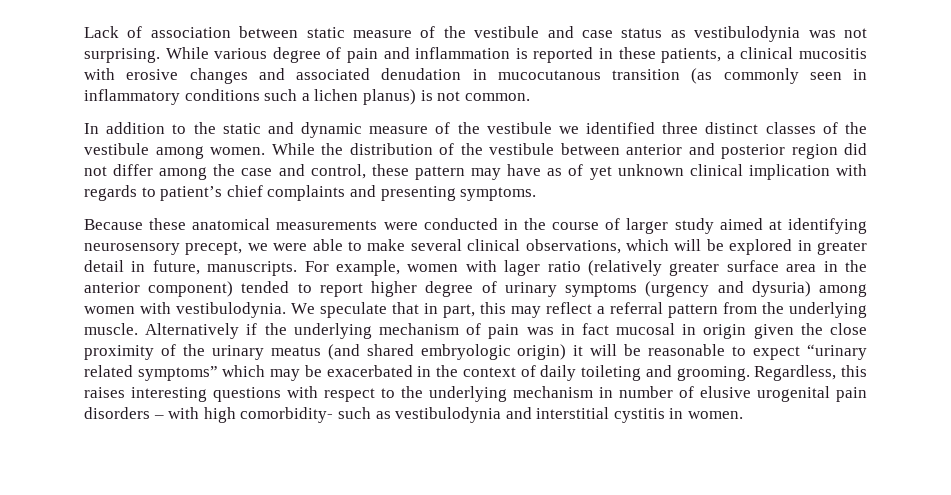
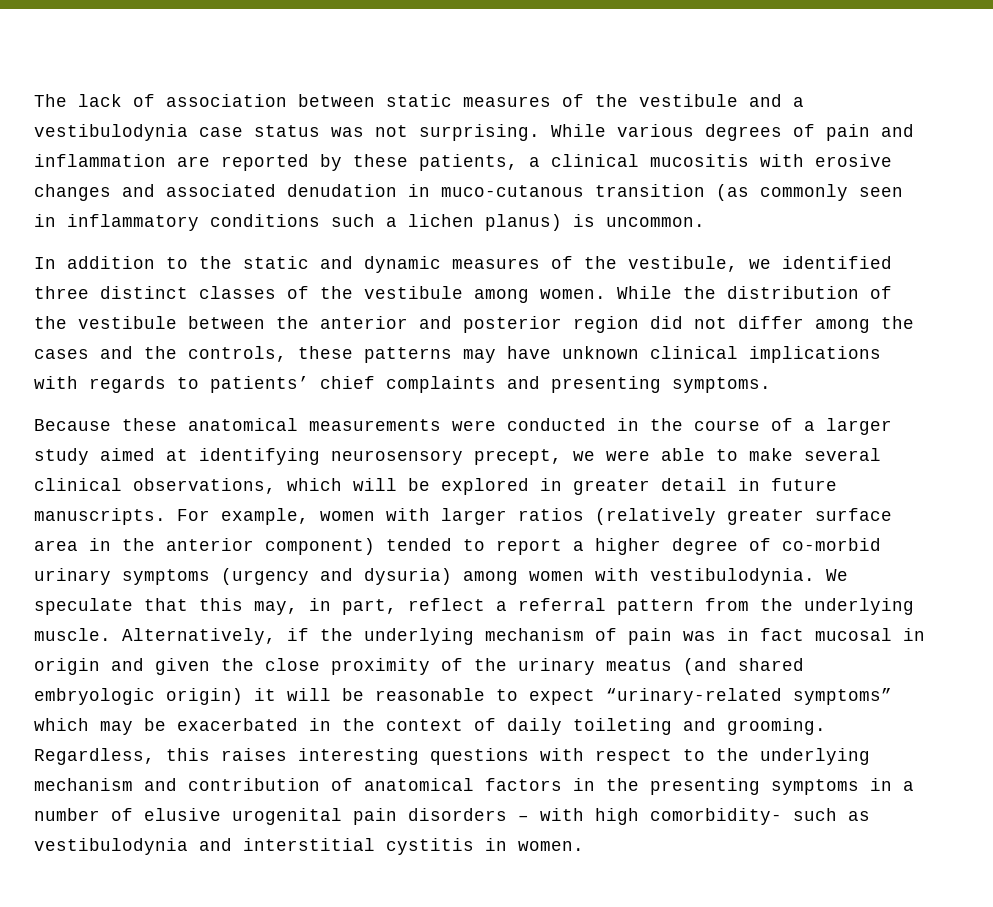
- Lack of association between static measure of the vestibule and case status as vestibulodynia was not surprising.
+ The lack of association between static measures of the vestibule and a vestibulodynia case status was not surprising.
- While various degree of pain and inflammation is reported in these patients, a clinical mucositis with erosive changes and associated denudation in mucocutanous transition (as commonly seen in inflammatory conditions such a lichen planus) is not common.
+ While various degrees of pain and inflammation are reported by these patients, a clinical mucositis with erosive changes and associated denudation in muco-cutanous transition (as commonly seen in inflammatory conditions such a lichen planus) is uncommon.
- In addition to the static and dynamic measure of the vestibule we identified three distinct classes of the vestibule among women.
+ In addition to the static and dynamic measures of the vestibule, we identified three distinct classes of the vestibule among women.
- While the distribution of the vestibule between anterior and posterior region did not differ among the case and control, these pattern may have as of yet unknown clinical implication with regards to patient’s chief complaints and presenting symptoms.
+ While the distribution of the vestibule between the anterior and posterior region did not differ among the cases and the controls, these patterns may have unknown clinical implications with regards to patients’ chief complaints and presenting symptoms.
- Because these anatomical measurements were conducted in the course of larger study aimed at identifying neurosensory precept, we were able to make several clinical observations, which will be explored in greater detail in future, manuscripts.
+ Because these anatomical measurements were conducted in the course of a larger study aimed at identifying neurosensory precept, we were able to make several clinical observations, which will be explored in greater detail in future manuscripts.
- For example, women with lager ratio (relatively greater surface area in the anterior component) tended to report higher degree of urinary symptoms (urgency and dysuria) among women with vestibulodynia.
+ For example, women with larger ratios (relatively greater surface area in the anterior component) tended to report a higher degree of co-morbid urinary symptoms (urgency and dysuria) among women with vestibulodynia.
- We speculate that in part, this may reflect a referral pattern from the underlying muscle.
+ We speculate that this may, in part, reflect a referral pattern from the underlying muscle.
- Alternatively if the underlying mechanism of pain was in fact mucosal in origin given the close proximity of the urinary meatus (and shared embryologic origin) it will be reasonable to expect “urinary related symptoms” which may be exacerbated in the context of daily toileting and grooming.
+ Alternatively, if the underlying mechanism of pain was in fact mucosal in origin and given the close proximity of the urinary meatus (and shared embryologic origin) it will be reasonable to expect “urinary-related symptoms” which may be exacerbated in the context of daily toileting and grooming.
- Regardless, this raises interesting questions with respect to the underlying mechanism in number of elusive urogenital pain disorders – with high comorbidity- such as vestibulodynia and interstitial cystitis in women.
+ Regardless, this raises interesting questions with respect to the underlying mechanism and contribution of anatomical factors in the presenting symptoms in a number of elusive urogenital pain disorders – with high comorbidity- such as vestibulodynia and interstitial cystitis in women.

